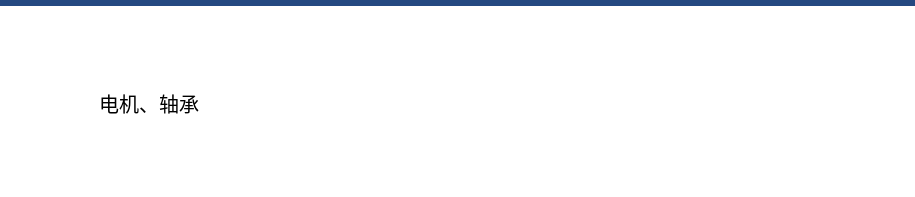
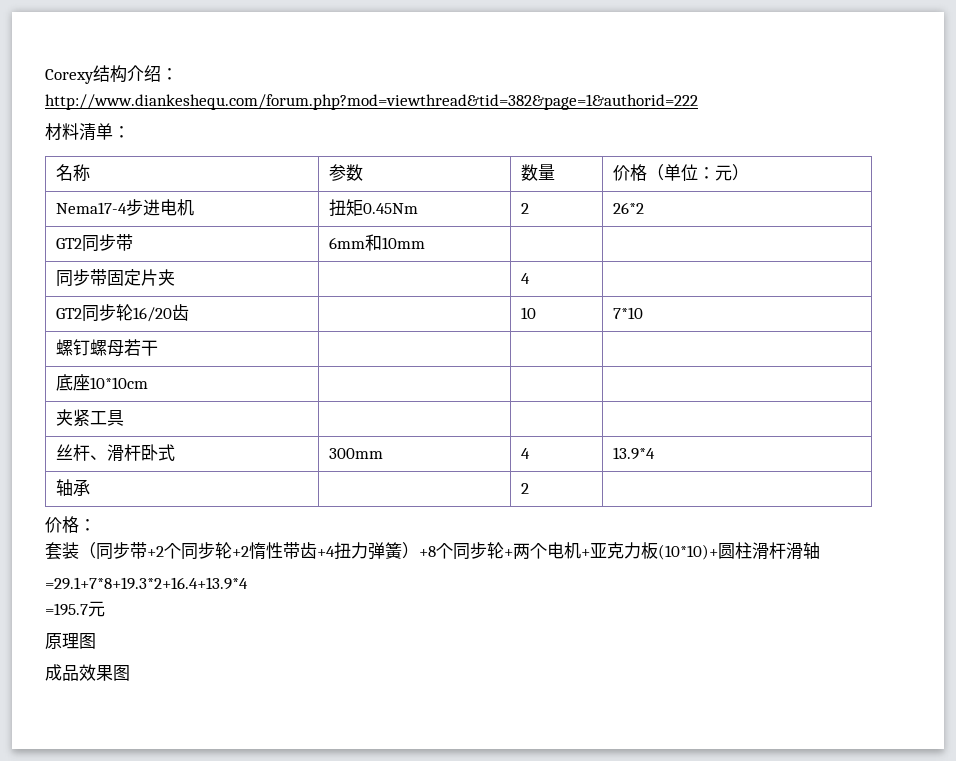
- 电机、轴承
+ Corexy结构介绍：
+ http://www.diankeshequ.com/forum.php?mod=viewthread&tid=382&page=1&authorid=222
+ 材料清单：
+ 名称 | 参数 | 数量 | 价格（单位：元）
+ Nema17-4步进电机 | 扭矩0.45Nm | 2 | 26*2
+ GT2同步带 | 6mm和10mm | |
+ 同步带固定片夹 | | 4 |
+ GT2同步轮16/20齿 | | 10 | 7*10
+ 螺钉螺母若干 | | |
+ 底座10*10cm | | |
+ 夹紧工具 | | |
+ 丝杆、滑杆卧式 | 300mm | 4 | 13.9*4
+ 轴承 | | 2 |
+ 价格：
+ 套装（同步带+2个同步轮+2惰性带齿+4扭力弹簧）+8个同步轮+两个电机+亚克力板(10*10)+圆柱滑杆滑轴
+ =29.1+7*8+19.3*2+16.4+13.9*4
+ =195.7元
+ 原理图
+ 成品效果图

